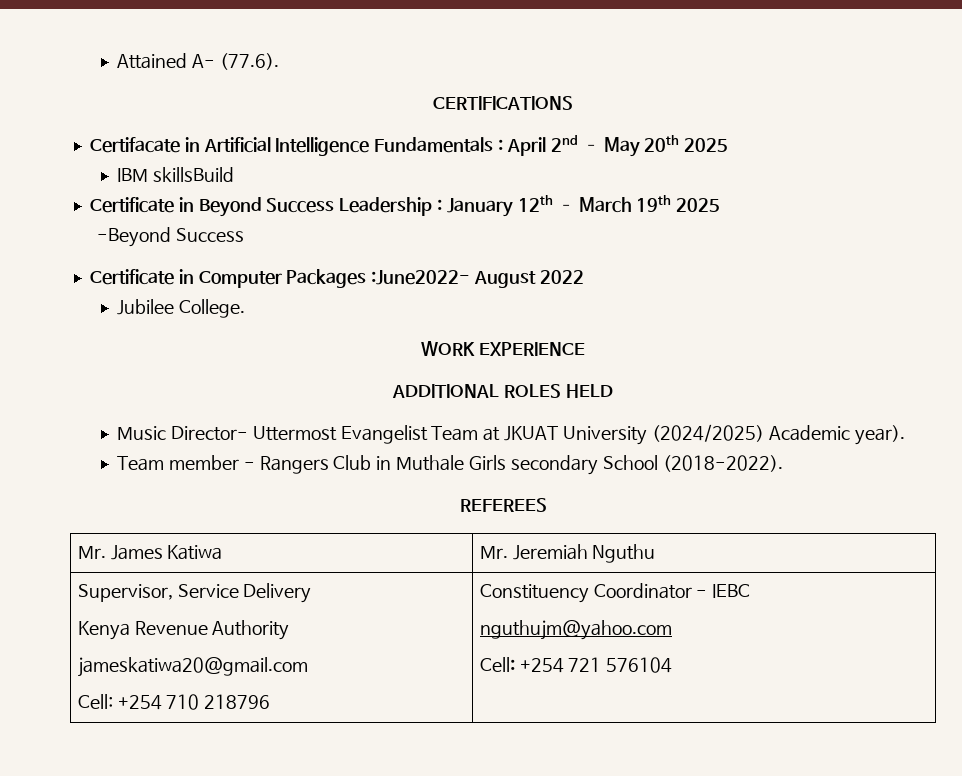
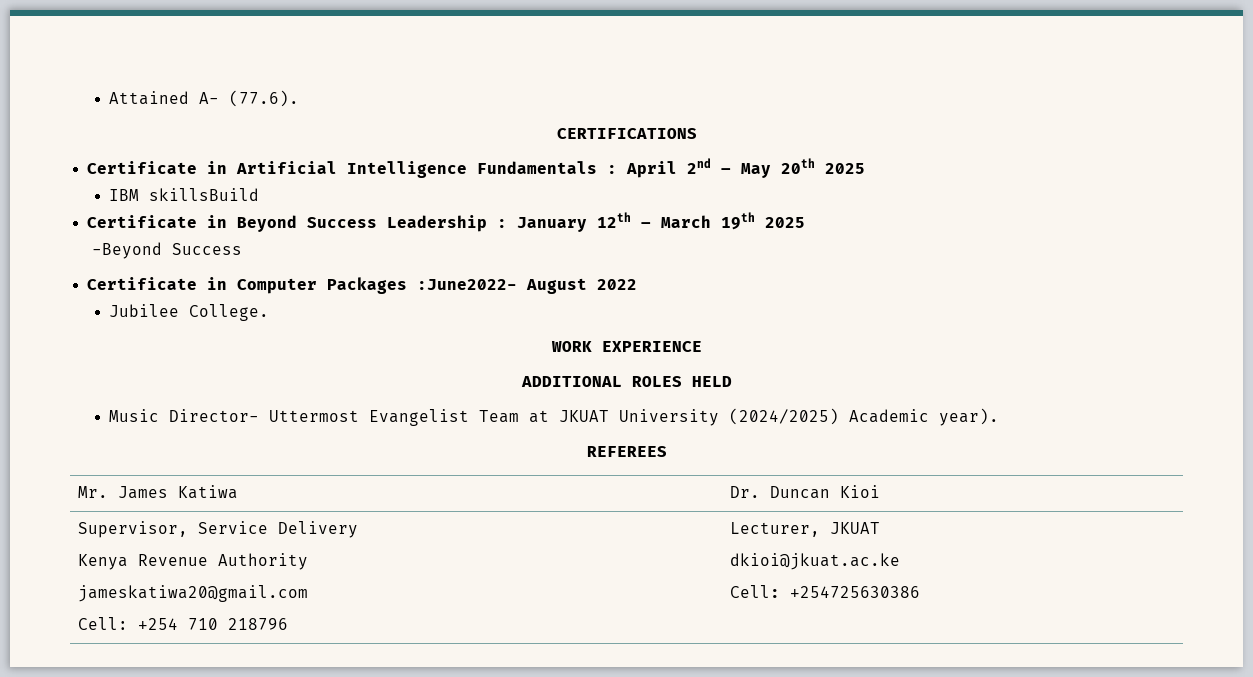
- Certifacate in Artificial Intelligence Fundamentals : April 2nd – May 20th 2025
+ Certificate in Artificial Intelligence Fundamentals : April 2nd – May 20th 2025
- Team member - Rangers Club in Muthale Girls secondary School (2018-2022).
- Mr. James Katiwa | Mr. Jeremiah Nguthu
+ Mr. James Katiwa | Dr. Duncan Kioi
  Supervisor, Service Delivery
  Kenya Revenue Authority
  jameskatiwa20@gmail.com
- Cell: +254 710 218796 | Constituency Coordinator - IEBC
- nguthujm@yahoo.com
- Cell: +254 721 576104
+ Cell: +254 710 218796 | Lecturer, JKUAT
+ dkioi@jkuat.ac.ke
+ Cell: +254725630386

